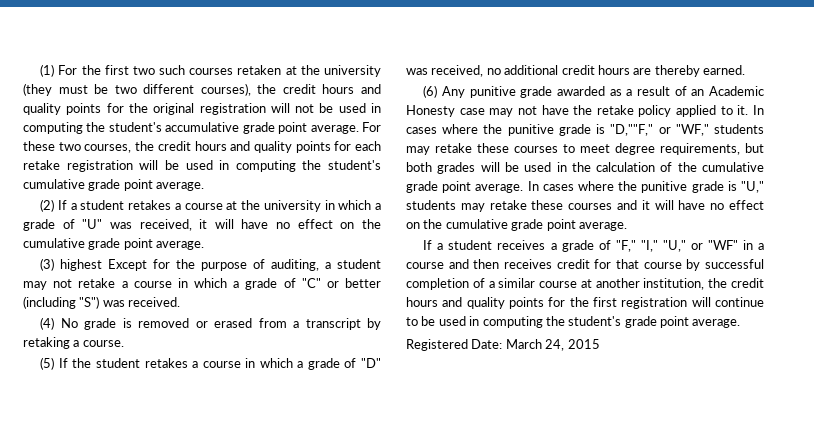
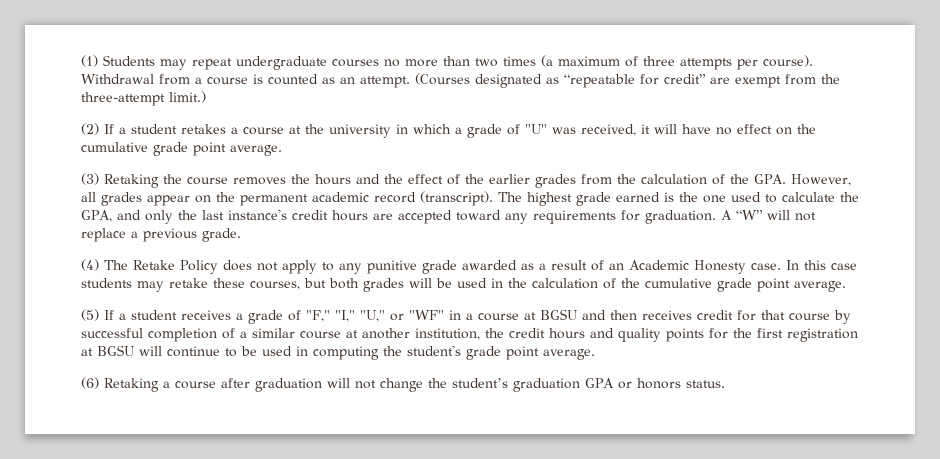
- (1) For the first two such courses retaken at the university (they must be two different courses), the credit hours and quality points for the original registration will not be used in computing the student's accumulative grade point average. For these two courses, the credit hours and quality points for each retake registration will be used in computing the student's cumulative grade point average.
+ (1) Students may repeat undergraduate courses no more than two times (a maximum of three attempts per course). Withdrawal from a course is counted as an attempt. (Courses designated as “repeatable for credit” are exempt from the three-attempt limit.)
- (3) highest Except for the purpose of auditing, a student may not retake a course in which a grade of "C" or better (including "S") was received.
- (4) No grade is removed or erased from a transcript by retaking a course.
- (5) If the student retakes a course in which a grade of "D" was received, no additional credit hours are thereby earned.
- (6) Any punitive grade awarded as a result of an Academic Honesty case may not have the retake policy applied to it. In cases where the punitive grade is "D,""F," or "WF," students may retake these courses to meet degree requirements, but both grades will be used in the calculation of the cumulative grade point average. In cases where the punitive grade is "U," students may retake these courses and it will have no effect on the cumulative grade point average.
- If a student receives a grade of "F," "I," "U," or "WF" in a course and then receives credit for that course by successful completion of a similar course at another institution, the credit hours and quality points for the first registration will continue to be used in computing the student's grade point average.
+ (3) Retaking the course removes the hours and the effect of the earlier grades from the calculation of the GPA. However, all grades appear on the permanent academic record (transcript). The highest grade earned is the one used to calculate the GPA, and only the last instance's credit hours are accepted toward any requirements for graduation. A “W” will not replace a previous grade.
+ (4) The Retake Policy does not apply to any punitive grade awarded as a result of an Academic Honesty case. In this case students may retake these courses, but both grades will be used in the calculation of the cumulative grade point average.
+ (5) If a student receives a grade of "F," "I," "U," or "WF" in a course at BGSU and then receives credit for that course by successful completion of a similar course at another institution, the credit hours and quality points for the first registration at BGSU will continue to be used in computing the student's grade point average.
- Registered Date: March 24, 2015
+ (6) Retaking a course after graduation will not change the student’s graduation GPA or honors status.

